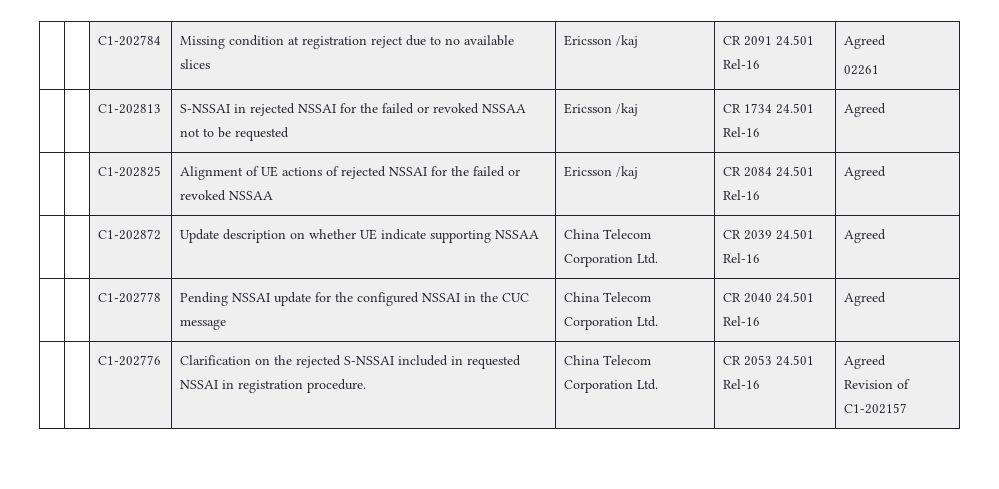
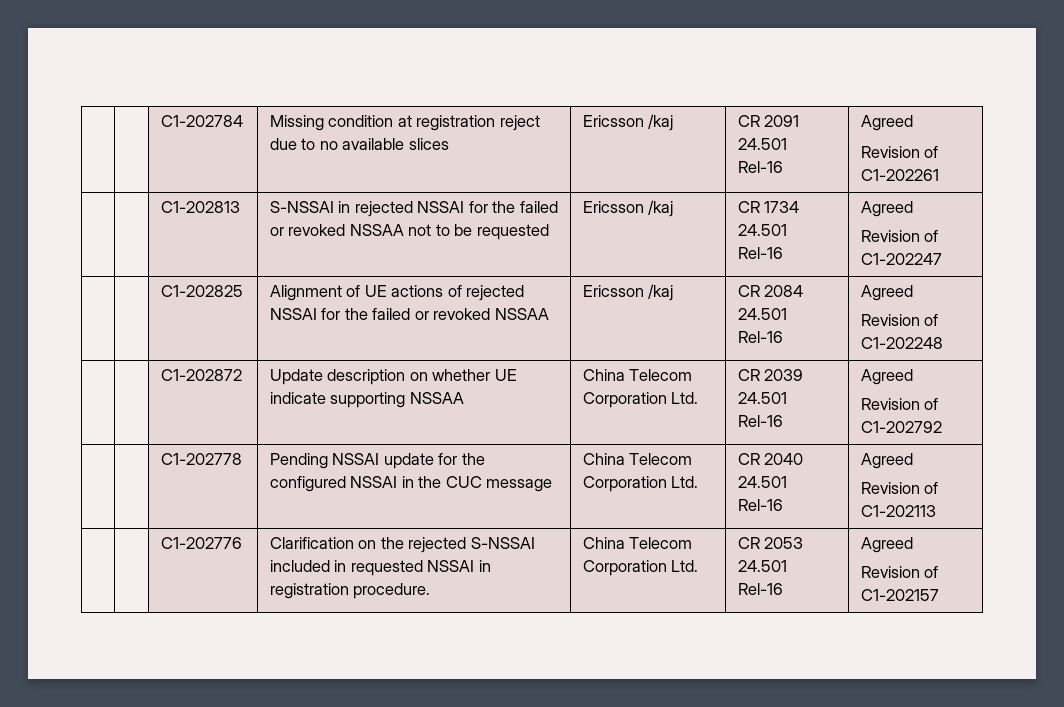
  | | C1-202784 | Missing condition at registration reject due to no available slices | Ericsson /kaj | CR 2091 24.501 Rel-16 | Agreed
- 02261
+ Revision of C1-202261
  | | C1-202813 | S-NSSAI in rejected NSSAI for the failed or revoked NSSAA not to be requested | Ericsson /kaj | CR 1734 24.501 Rel-16 | Agreed
+ Revision of C1-202247
  | | C1-202825 | Alignment of UE actions of rejected NSSAI for the failed or revoked NSSAA | Ericsson /kaj | CR 2084 24.501 Rel-16 | Agreed
+ Revision of C1-202248
  | | C1-202872 | Update description on whether UE indicate supporting NSSAA | China Telecom Corporation Ltd. | CR 2039 24.501 Rel-16 | Agreed
+ Revision of C1-202792
  | | C1-202778 | Pending NSSAI update for the configured NSSAI in the CUC message | China Telecom Corporation Ltd. | CR 2040 24.501 Rel-16 | Agreed
+ Revision of C1-202113

